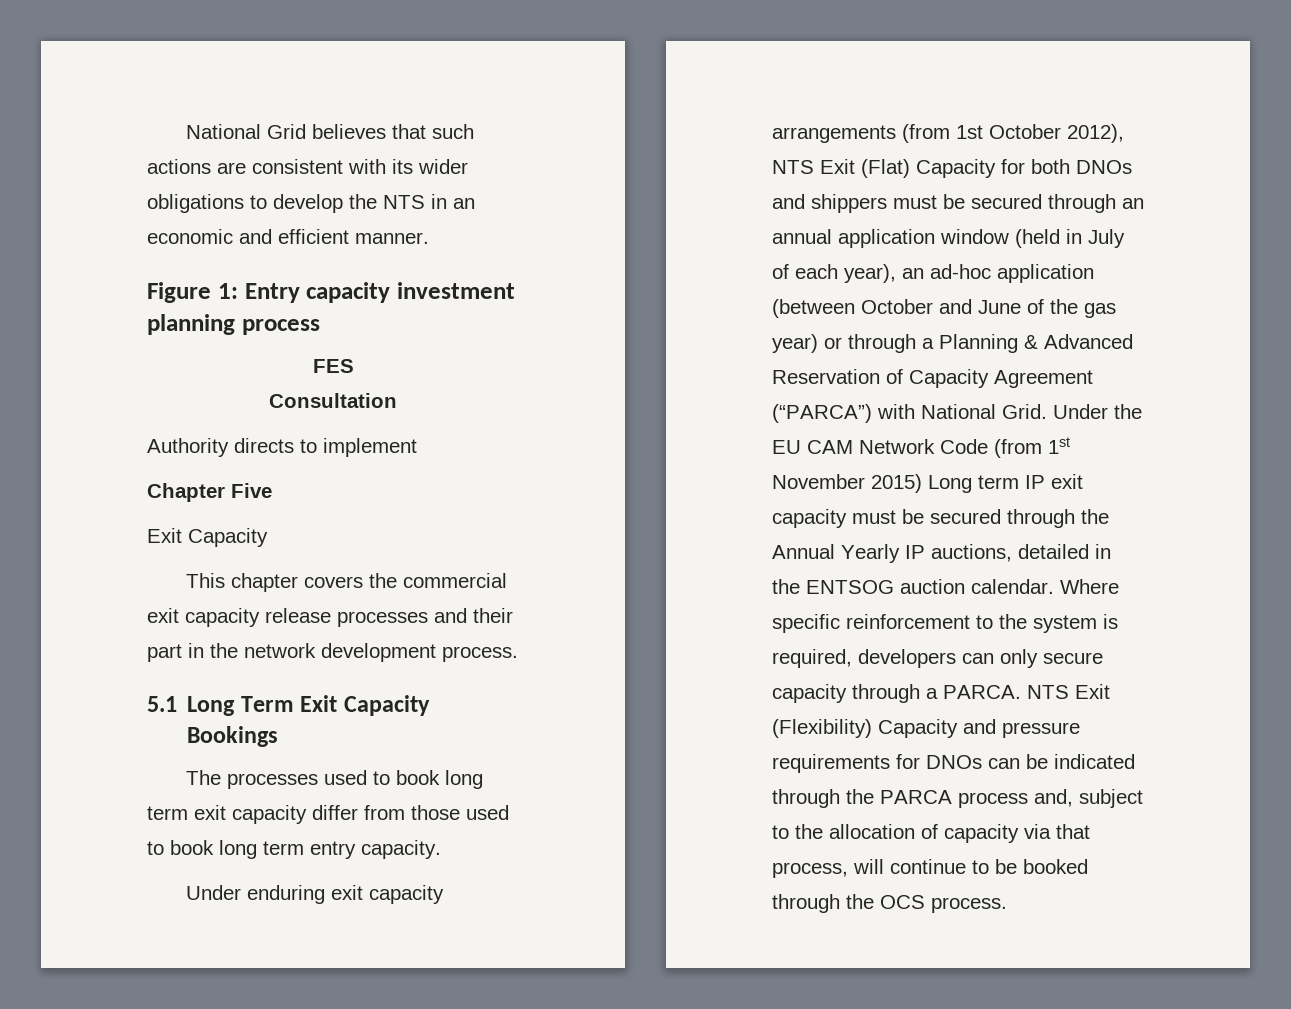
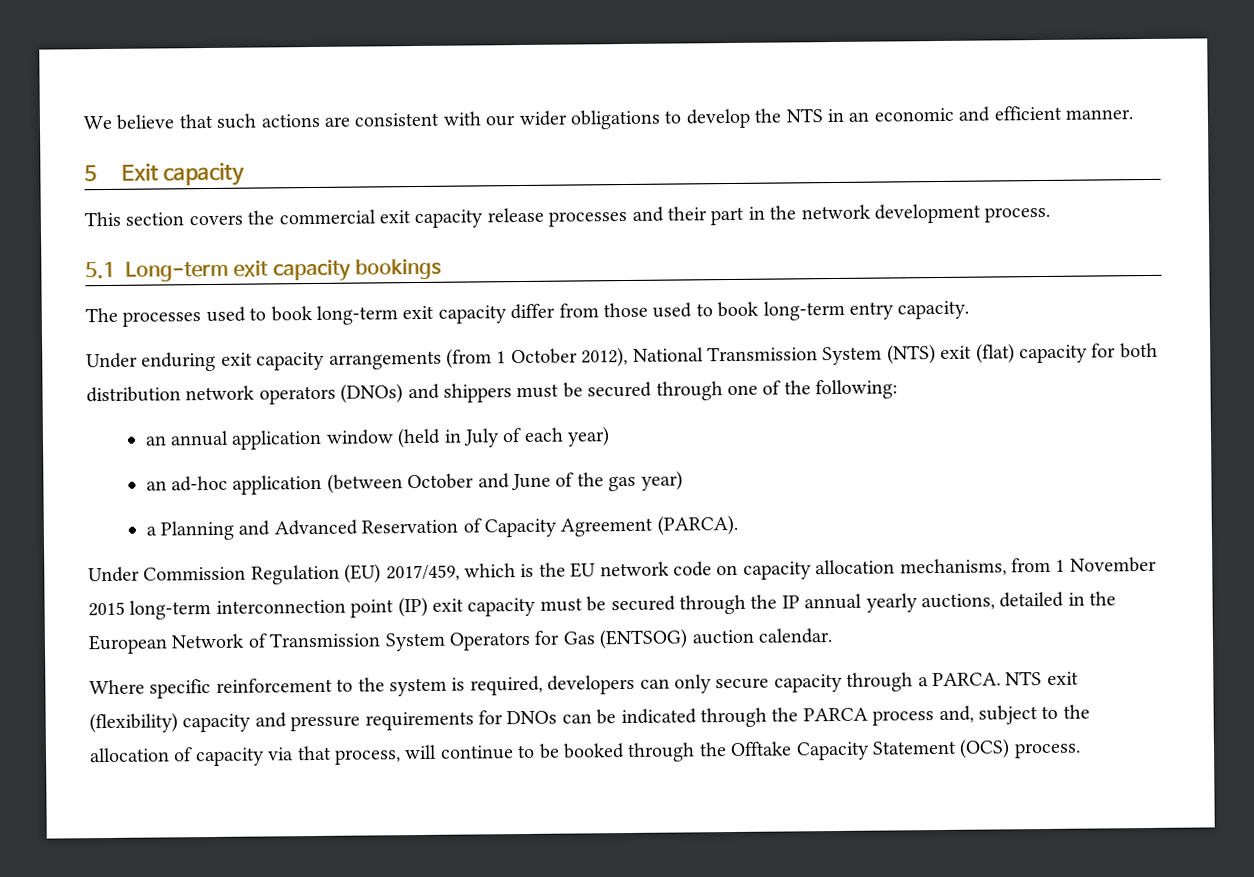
- National Grid believes that such actions are consistent with its wider obligations to develop the NTS in an economic and efficient manner.
+ We believe that such actions are consistent with our wider obligations to develop the NTS in an economic and efficient manner.
- Figure 1: Entry capacity investment planning process
- FES
- Consultation
- Authority directs to implement
- Chapter Five
- Exit Capacity
+ 5 Exit capacity
- This chapter covers the commercial exit capacity release processes and their part in the network development process.
+ This section covers the commercial exit capacity release processes and their part in the network development process.
- 5.1 Long Term Exit Capacity Bookings
+ 5.1 Long-term exit capacity bookings
- The processes used to book long term exit capacity differ from those used to book long term entry capacity.
+ The processes used to book long-term exit capacity differ from those used to book long-term entry capacity.
- Under enduring exit capacity arrangements (from 1st October 2012), NTS Exit (Flat) Capacity for both DNOs and shippers must be secured through an annual application window (held in July of each year), an ad-hoc application (between October and June of the gas year) or through a Planning & Advanced Reservation of Capacity Agreement (“PARCA”) with National Grid. Under the EU CAM Network Code (from 1st November 2015) Long term IP exit capacity must be secured through the Annual Yearly IP auctions, detailed in the ENTSOG auction calendar. Where specific reinforcement to the system is required, developers can only secure capacity through a PARCA.
+ Under enduring exit capacity arrangements (from 1 October 2012), National Transmission System (NTS) exit (flat) capacity for both distribution network operators (DNOs) and shippers must be secured through one of the following:
+ an annual application window (held in July of each year)
+ an ad-hoc application (between October and June of the gas year)
+ a Planning and Advanced Reservation of Capacity Agreement (PARCA).
+ Under Commission Regulation (EU) 2017/459, which is the EU network code on capacity allocation mechanisms, from 1 November 2015 long-term interconnection point (IP) exit capacity must be secured through the IP annual yearly auctions, detailed in the European Network of Transmission System Operators for Gas (ENTSOG) auction calendar.
+ Where specific reinforcement to the system is required, developers can only secure capacity through a PARCA.
- NTS Exit (Flexibility) Capacity and pressure requirements for DNOs can be indicated through the PARCA process and, subject to the allocation of capacity via that process, will continue to be booked through the OCS process.
+ NTS exit (flexibility) capacity and pressure requirements for DNOs can be indicated through the PARCA process and, subject to the allocation of capacity via that process, will continue to be booked through the Offtake Capacity Statement (OCS) process.

